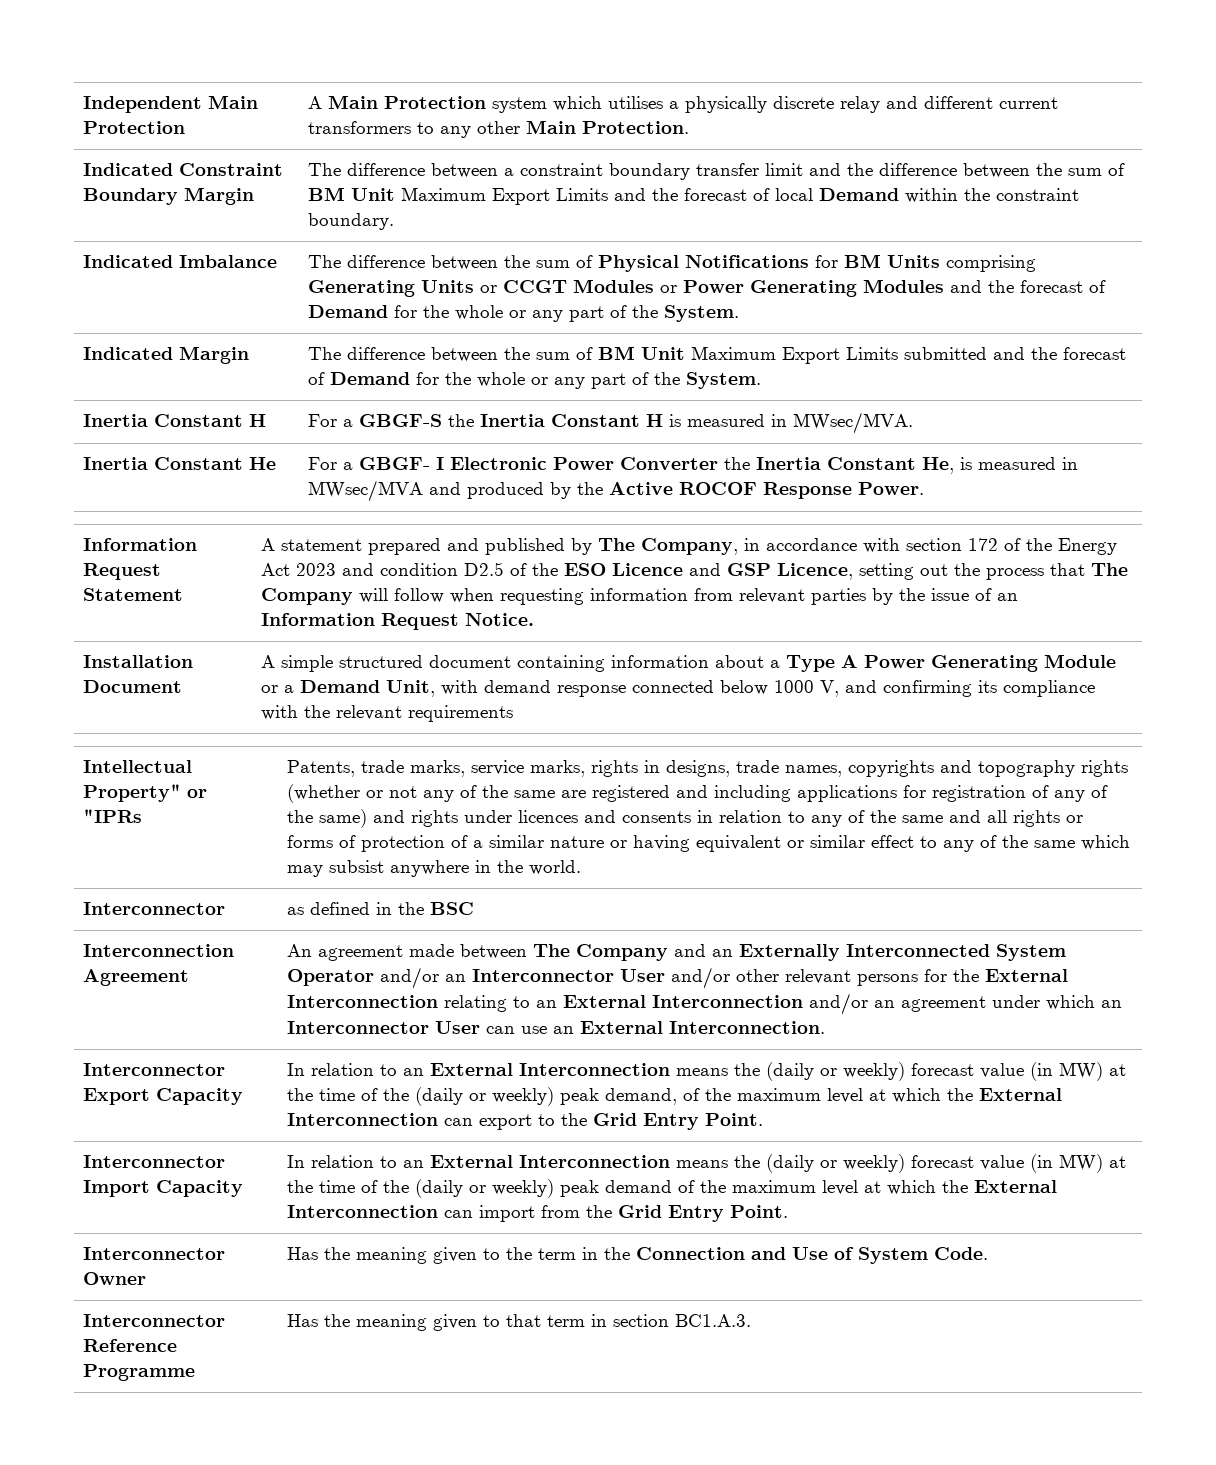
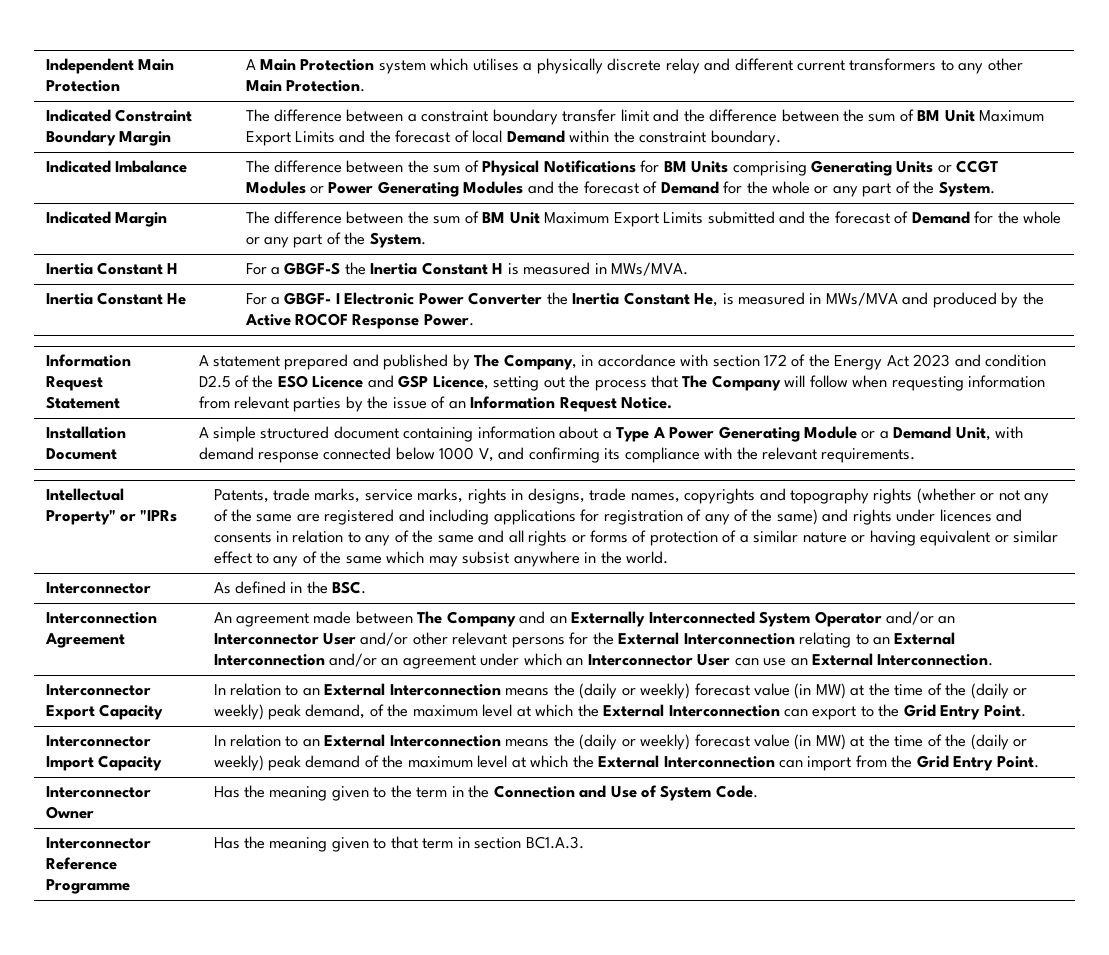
- Inertia Constant H | For a GBGF-S the Inertia Constant H is measured in MWsec/MVA.
+ Inertia Constant H | For a GBGF-S the Inertia Constant H is measured in MWs/MVA.
- Inertia Constant He | For a GBGF- I Electronic Power Converter the Inertia Constant He, is measured in MWsec/MVA and produced by the Active ROCOF Response Power.
+ Inertia Constant He | For a GBGF- I Electronic Power Converter the Inertia Constant He, is measured in MWs/MVA and produced by the Active ROCOF Response Power.
- Installation Document | A simple structured document containing information about a Type A Power Generating Module or a Demand Unit, with demand response connected below 1000 V, and confirming its compliance with the relevant requirements
+ Installation Document | A simple structured document containing information about a Type A Power Generating Module or a Demand Unit, with demand response connected below 1000 V, and confirming its compliance with the relevant requirements.
- Interconnector | as defined in the BSC
+ Interconnector | As defined in the BSC.

